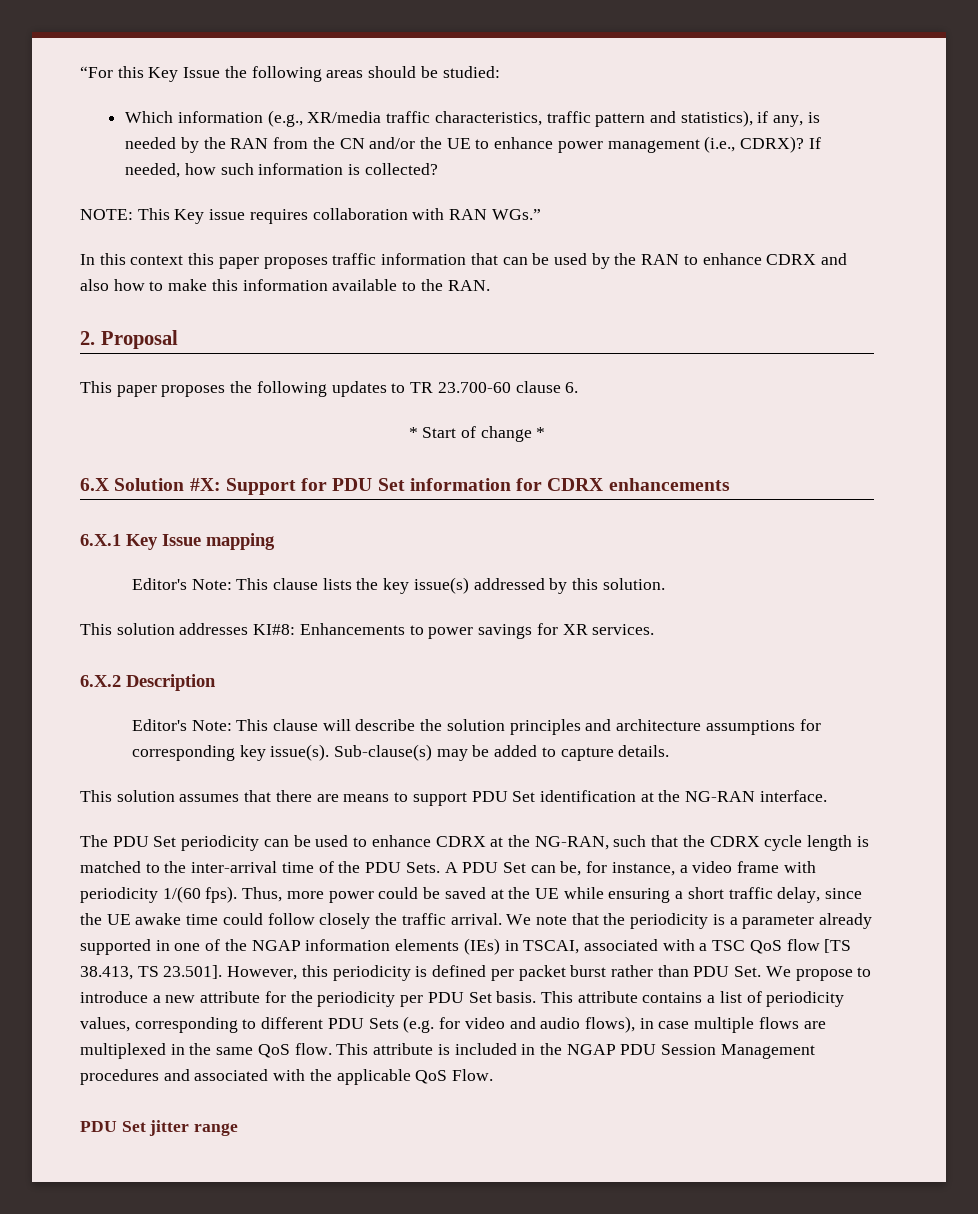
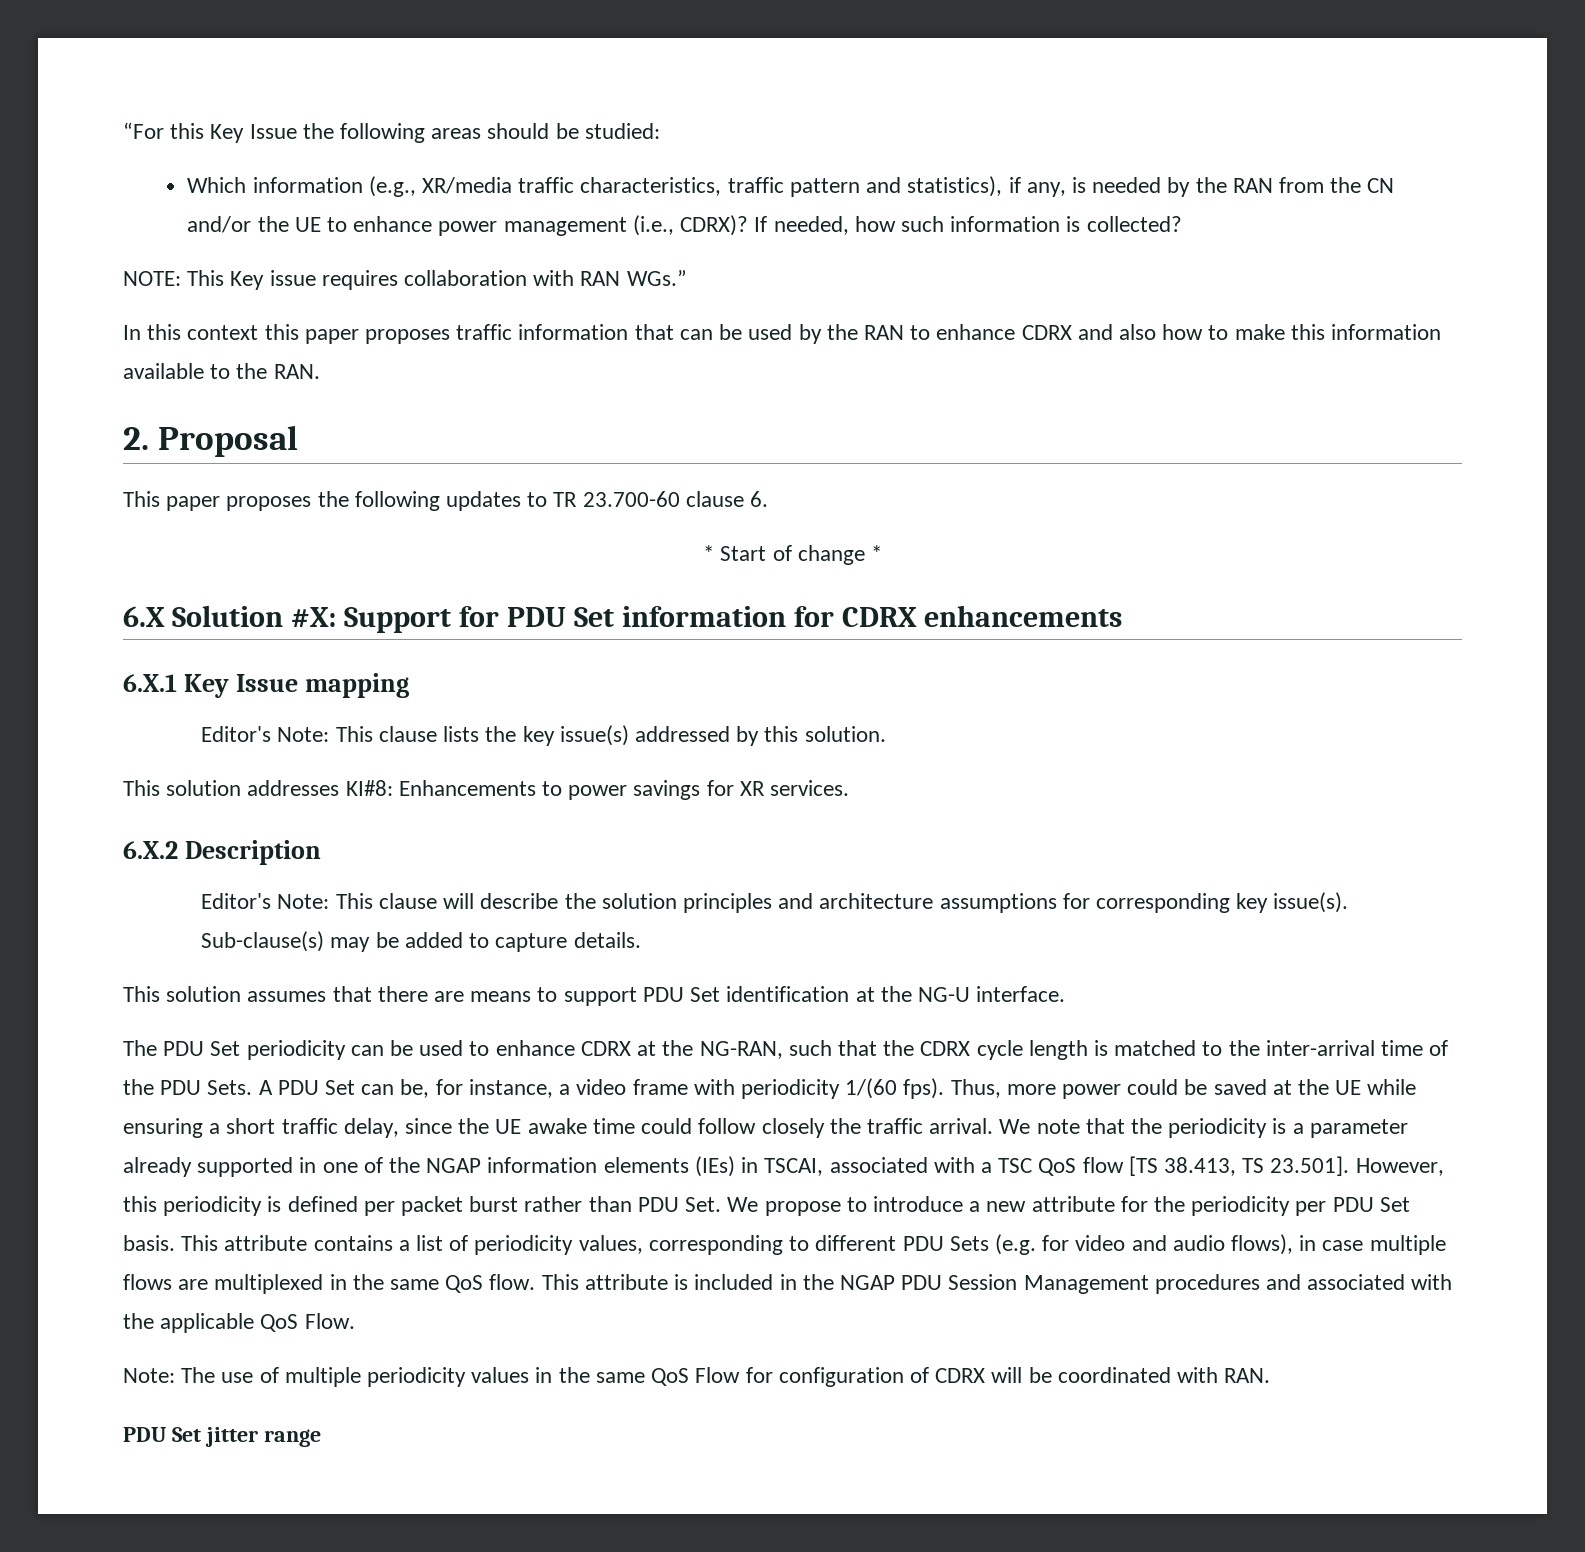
- This solution assumes that there are means to support PDU Set identification at the NG-RAN interface.
+ This solution assumes that there are means to support PDU Set identification at the NG-U interface.
+ Note: The use of multiple periodicity values in the same QoS Flow for configuration of CDRX will be coordinated with RAN.

